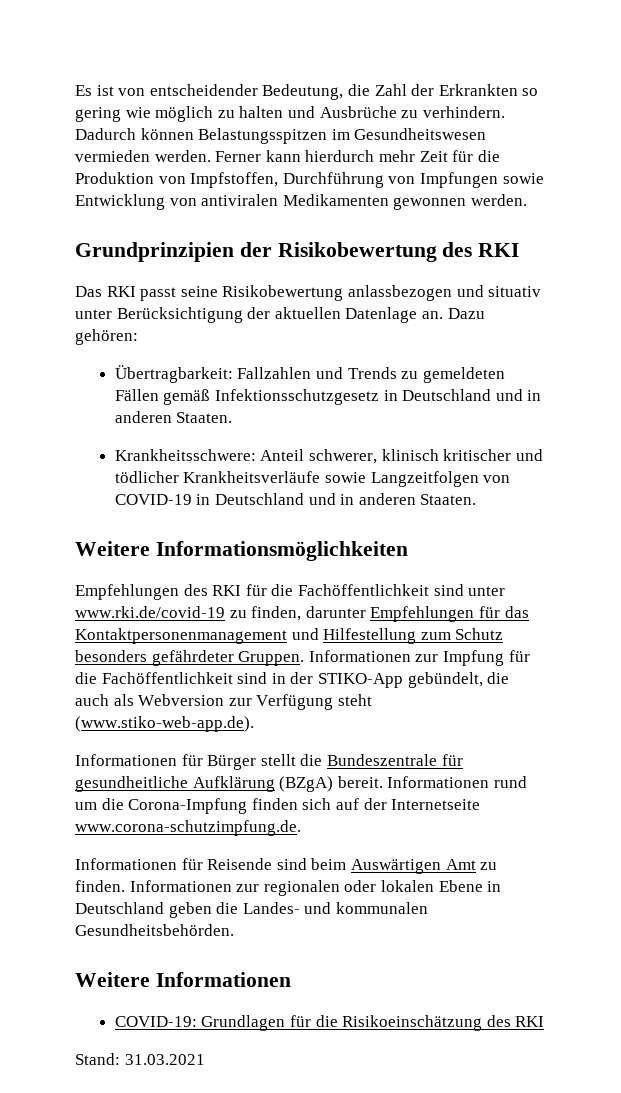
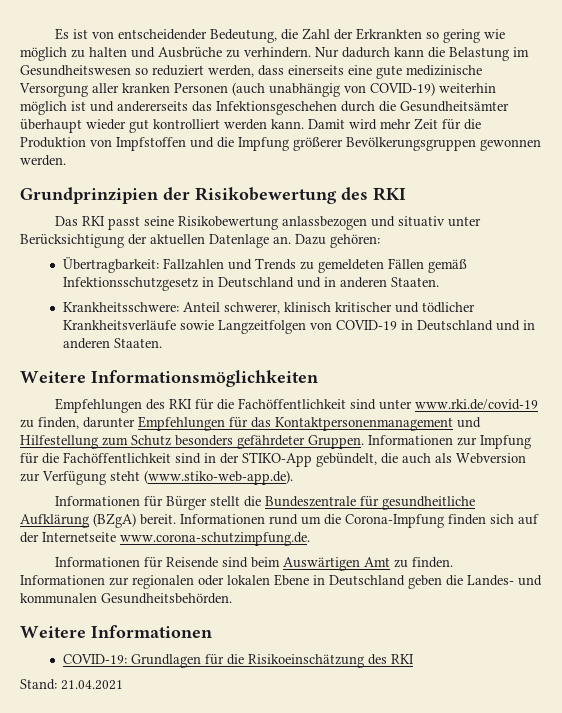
- Dadurch können Belastungsspitzen im Gesundheitswesen vermieden werden. Ferner kann hierdurch mehr Zeit für die Produktion von Impfstoffen, Durchführung von Impfungen sowie Entwicklung von antiviralen Medikamenten gewonnen werden.
+ Nur dadurch kann die Belastung im Gesundheitswesen so reduziert werden, dass einerseits eine gute medizinische Versorgung aller kranken Personen (auch unabhängig von COVID-19) weiterhin möglich ist und andererseits das Infektionsgeschehen durch die Gesundheitsämter überhaupt wieder gut kontrolliert werden kann. Damit wird mehr Zeit für die Produktion von Impfstoffen und die Impfung größerer Bevölkerungsgruppen gewonnen werden.
- Stand: 31.03.2021
+ Stand: 21.04.2021

